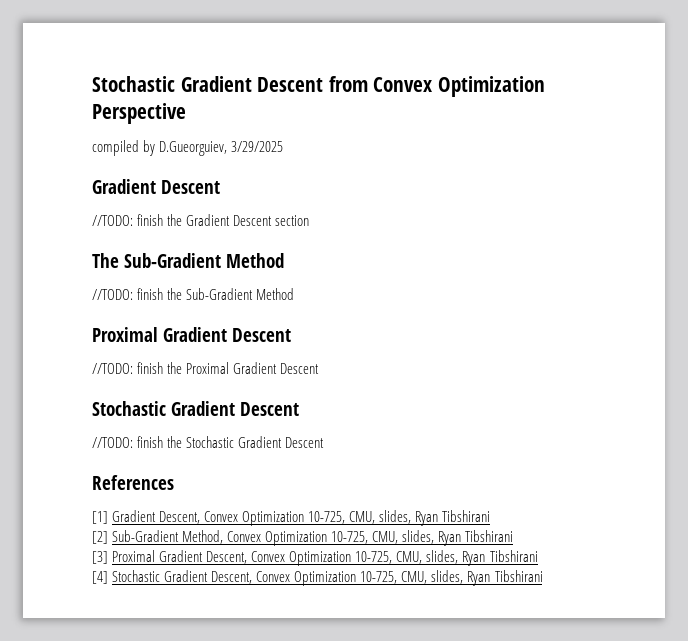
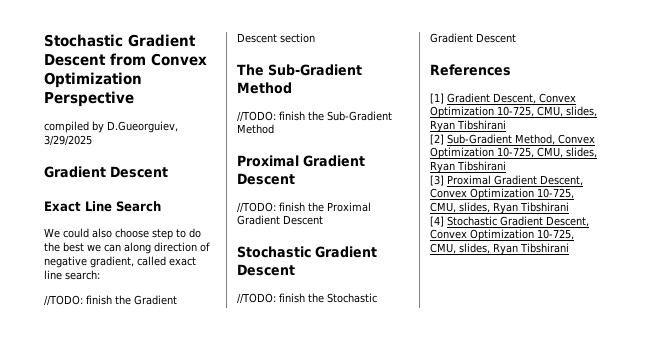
+ Exact Line Search
+ We could also choose step to do the best we can along direction of negative gradient, called exact line search:

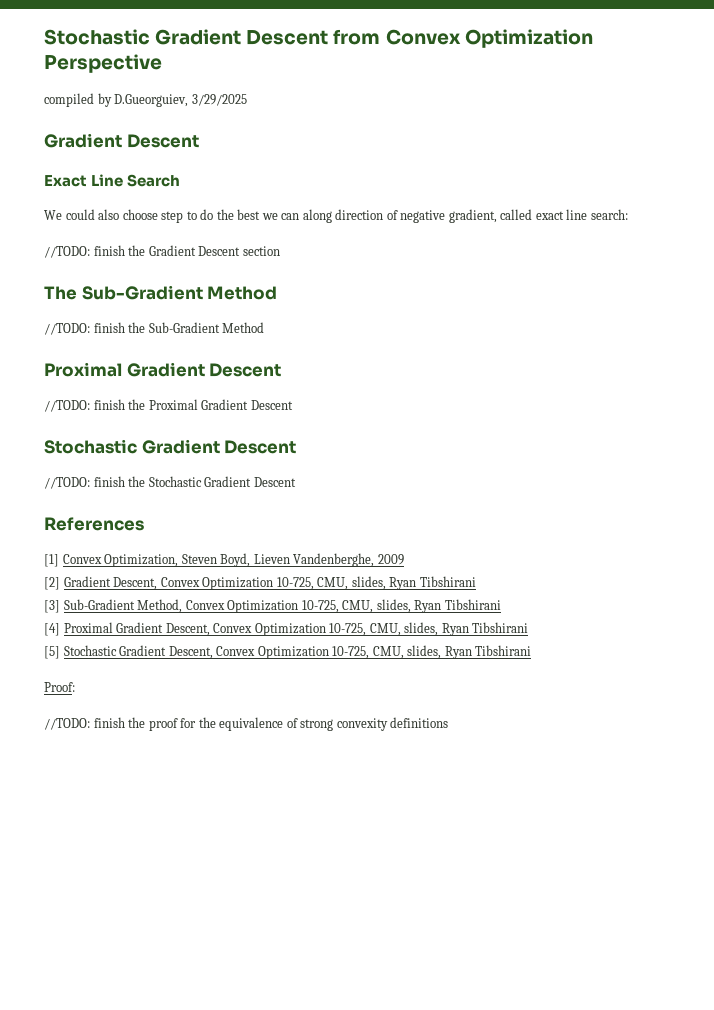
- [1] Gradient Descent, Convex Optimization 10-725, CMU, slides, Ryan Tibshirani
- [2] Sub-Gradient Method, Convex Optimization 10-725, CMU, slides, Ryan Tibshirani
+ [1] Convex Optimization, Steven Boyd, Lieven Vandenberghe, 2009
+ [2] Gradient Descent, Convex Optimization 10-725, CMU, slides, Ryan Tibshirani
+ [3] Sub-Gradient Method, Convex Optimization 10-725, CMU, slides, Ryan Tibshirani
- [3] Proximal Gradient Descent, Convex Optimization 10-725, CMU, slides, Ryan Tibshirani
+ [4] Proximal Gradient Descent, Convex Optimization 10-725, CMU, slides, Ryan Tibshirani
- [4] Stochastic Gradient Descent, Convex Optimization 10-725, CMU, slides, Ryan Tibshirani
+ [5] Stochastic Gradient Descent, Convex Optimization 10-725, CMU, slides, Ryan Tibshirani
+ Proof:
+ //TODO: finish the proof for the equivalence of strong convexity definitions

